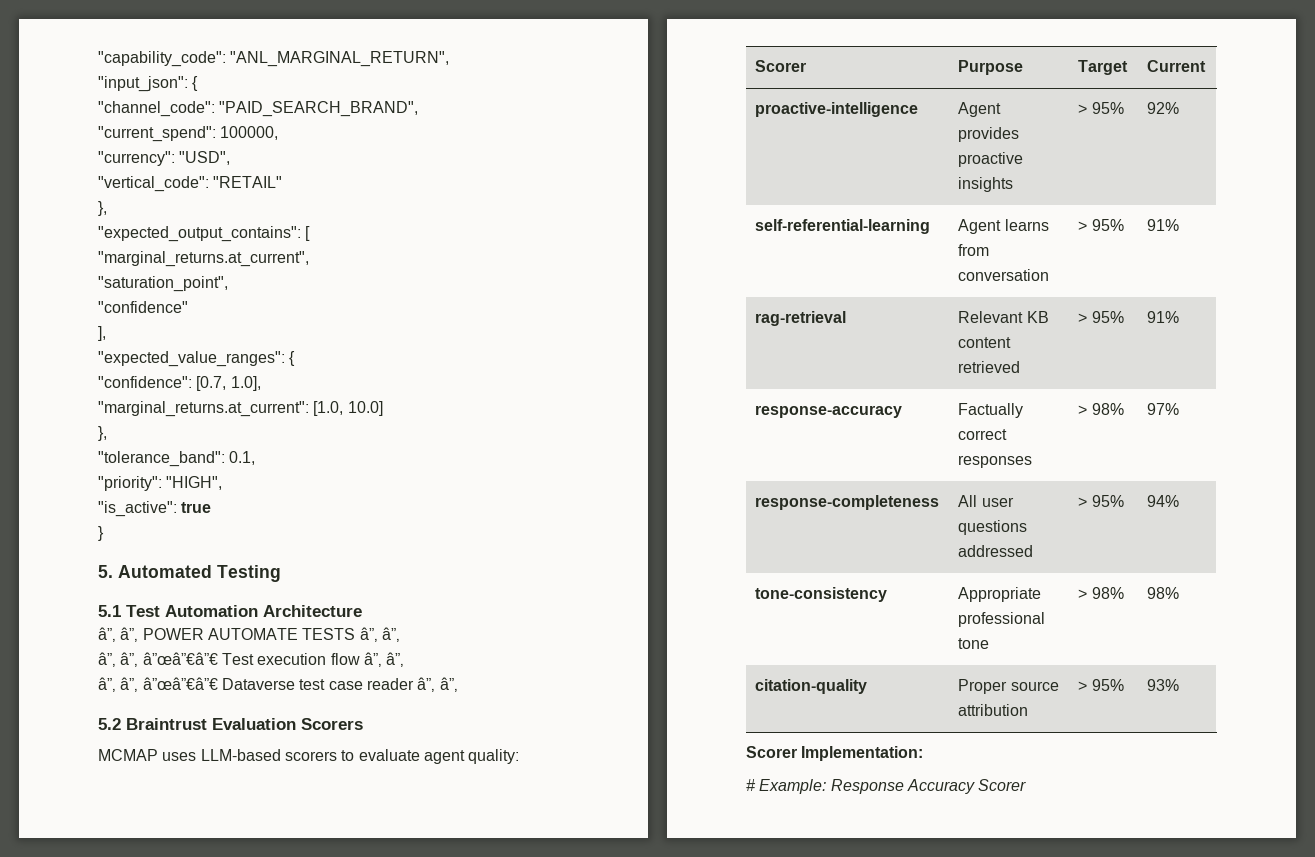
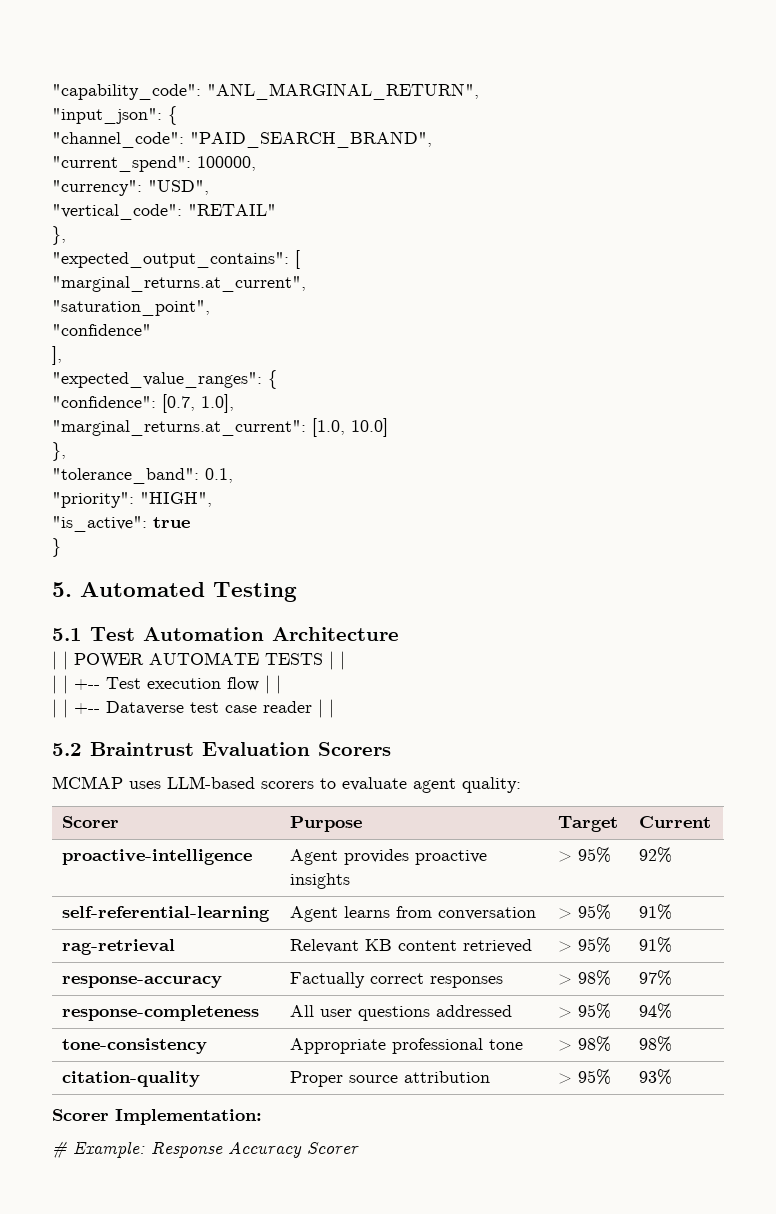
- â”‚ â”‚ POWER AUTOMATE TESTS â”‚ â”‚
- â”‚ â”‚ â”œâ”€â”€ Test execution flow â”‚ â”‚
- â”‚ â”‚ â”œâ”€â”€ Dataverse test case reader â”‚ â”‚
+ | | POWER AUTOMATE TESTS | |
+ | | +-- Test execution flow | |
+ | | +-- Dataverse test case reader | |

